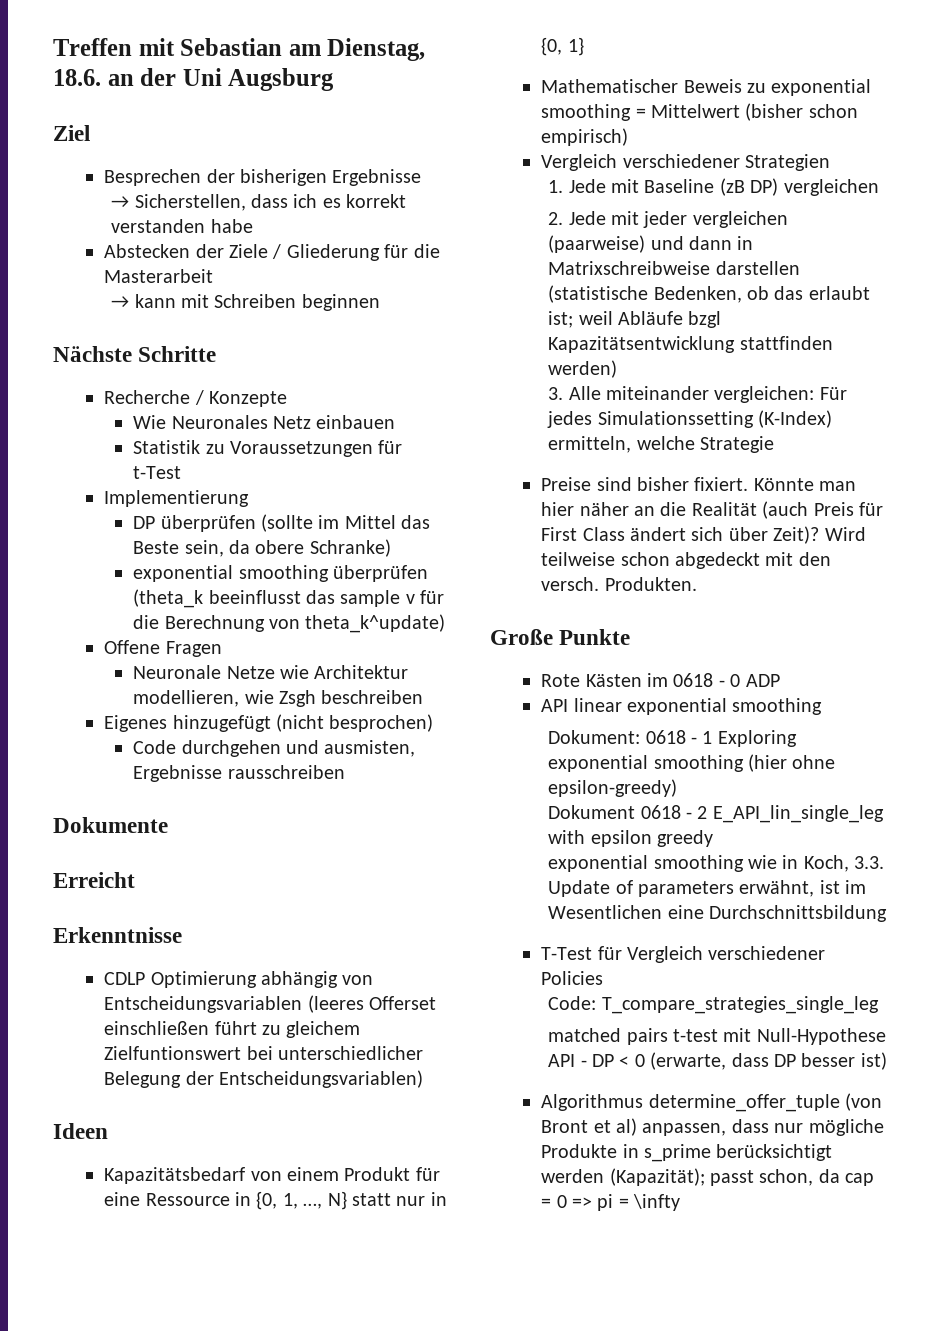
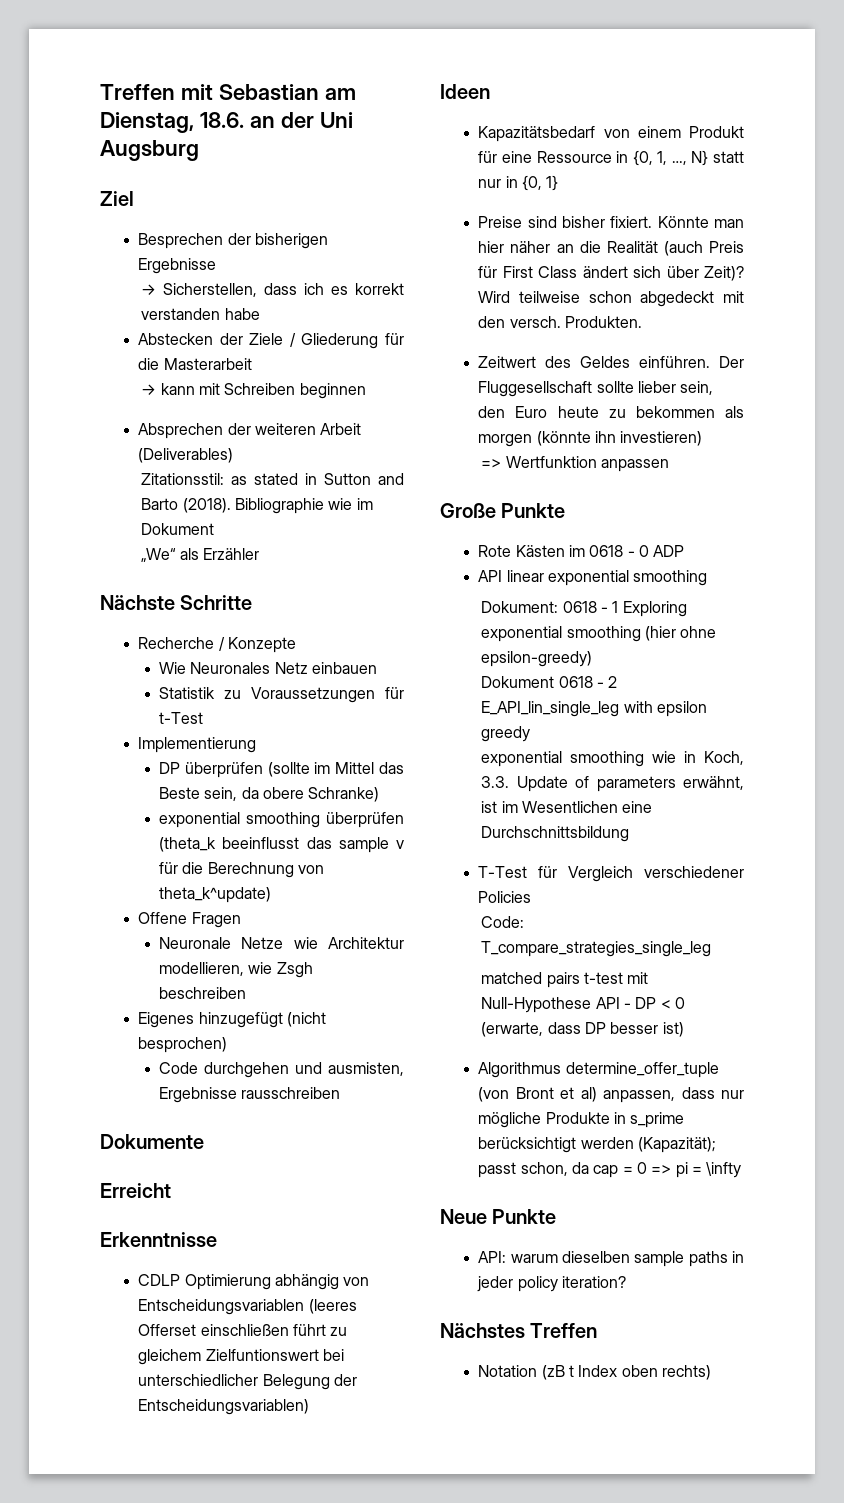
+ Absprechen der weiteren Arbeit (Deliverables)
+ Zitationsstil: as stated in Sutton and Barto (2018). Bibliographie wie im Dokument
+ „We“ als Erzähler
- Mathematischer Beweis zu exponential smoothing = Mittelwert (bisher schon empirisch)
- Vergleich verschiedener Strategien
- 1. Jede mit Baseline (zB DP) vergleichen
- 2. Jede mit jeder vergleichen (paarweise) und dann in Matrixschreibweise darstellen (statistische Bedenken, ob das erlaubt ist; weil Abläufe bzgl Kapazitätsentwicklung stattfinden werden)
- 3. Alle miteinander vergleichen: Für jedes Simulationssetting (K-Index) ermitteln, welche Strategie
+ Zeitwert des Geldes einführen. Der Fluggesellschaft sollte lieber sein, den Euro heute zu bekommen als morgen (könnte ihn investieren)
+ => Wertfunktion anpassen
+ Neue Punkte
+ API: warum dieselben sample paths in jeder policy iteration?
+ Nächstes Treffen
+ Notation (zB t Index oben rechts)

